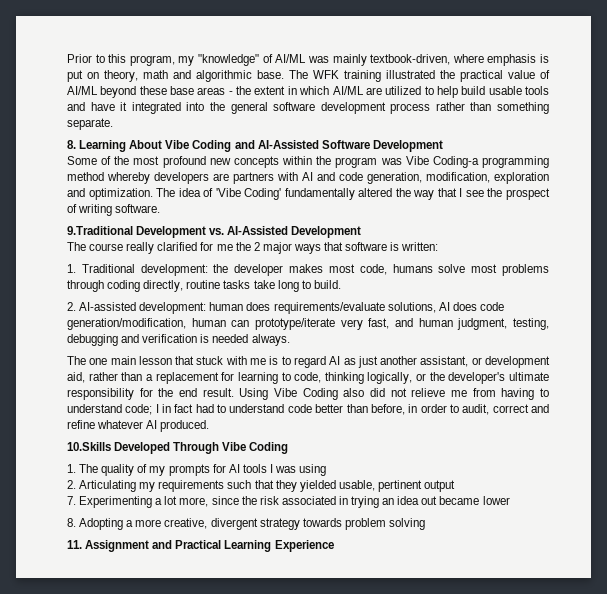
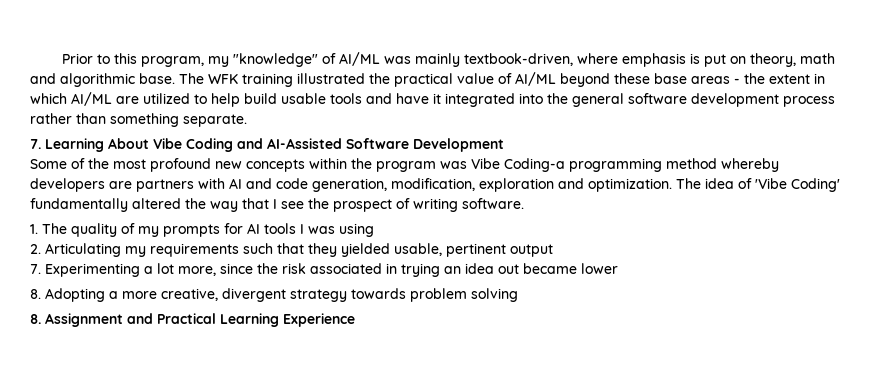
- 8. Learning About Vibe Coding and AI-Assisted Software Development
+ 7. Learning About Vibe Coding and AI-Assisted Software Development
- 9.Traditional Development vs. AI-Assisted Development
- The course really clarified for me the 2 major ways that software is written:
- 1. Traditional development: the developer makes most code, humans solve most problems through coding directly, routine tasks take long to build.
- 2. AI-assisted development: human does requirements/evaluate solutions, AI does code generation/modification, human can prototype/iterate very fast, and human judgment, testing, debugging and verification is needed always.
- The one main lesson that stuck with me is to regard AI as just another assistant, or development aid, rather than a replacement for learning to code, thinking logically, or the developer's ultimate responsibility for the end result. Using Vibe Coding also did not relieve me from having to understand code; I in fact had to understand code better than before, in order to audit, correct and refine whatever AI produced.
- 10.Skills Developed Through Vibe Coding
- 11. Assignment and Practical Learning Experience
+ 8. Assignment and Practical Learning Experience

